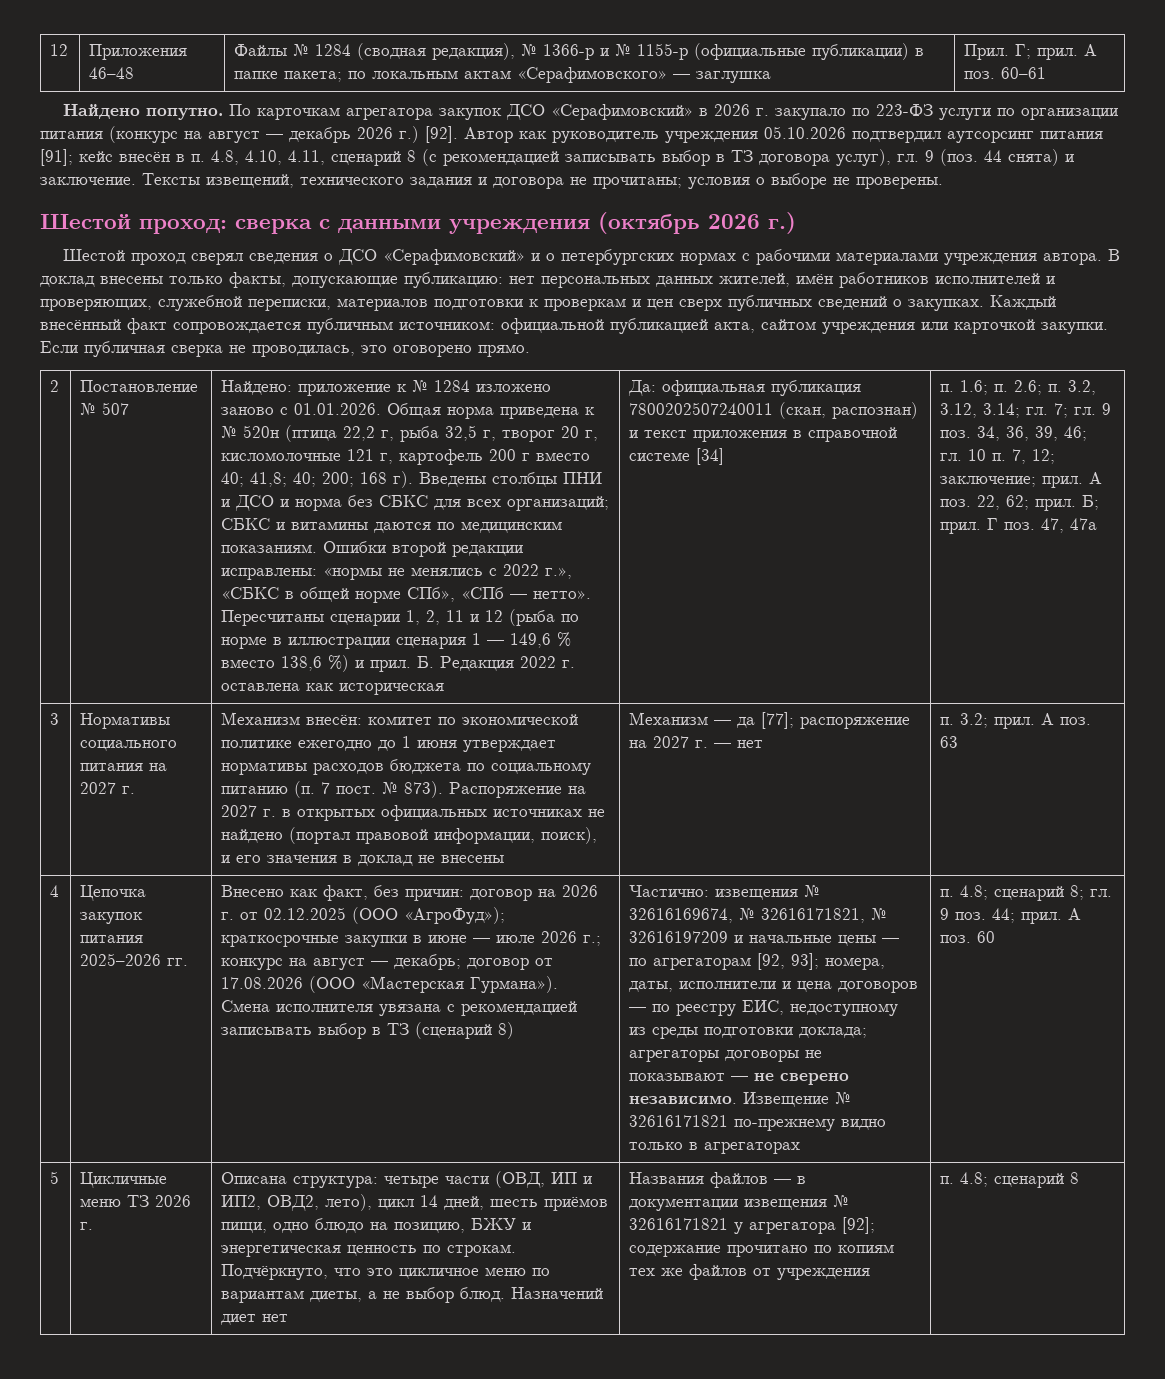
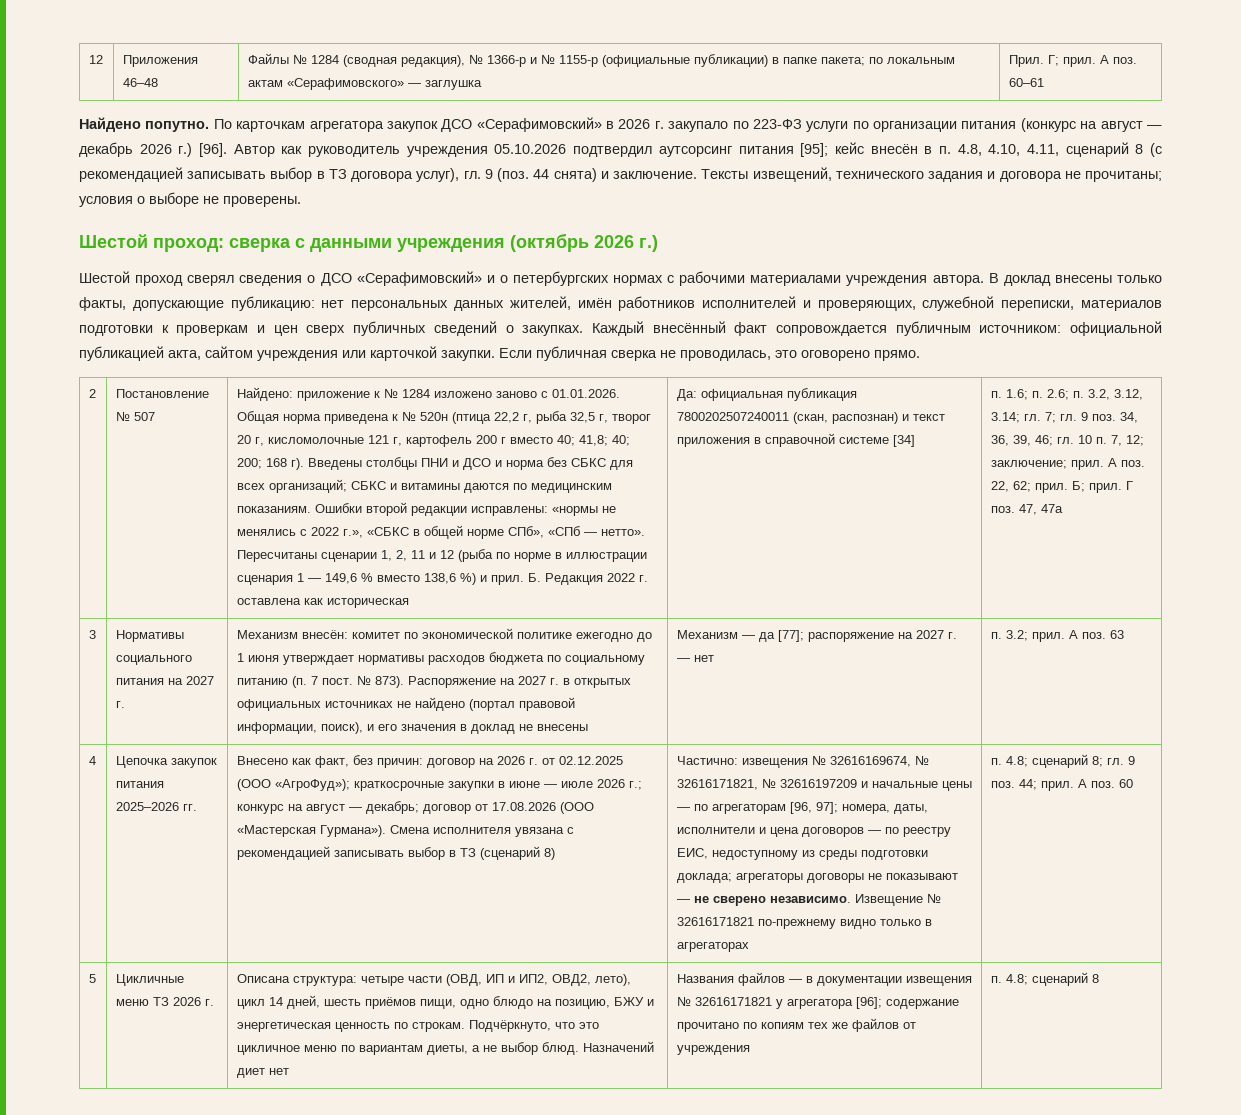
- По карточкам агрегатора закупок ДСО «Серафимовский» в 2026 г. закупало по 223-ФЗ услуги по организации питания (конкурс на август — декабрь 2026 г.) [92].
+ По карточкам агрегатора закупок ДСО «Серафимовский» в 2026 г. закупало по 223-ФЗ услуги по организации питания (конкурс на август — декабрь 2026 г.) [96].
- Автор как руководитель учреждения 05.10.2026 подтвердил аутсорсинг питания [91]; кейс внесён в п. 4.8, 4.10, 4.11, сценарий 8 (с рекомендацией записывать выбор в ТЗ договора услуг), гл.
+ Автор как руководитель учреждения 05.10.2026 подтвердил аутсорсинг питания [95]; кейс внесён в п. 4.8, 4.10, 4.11, сценарий 8 (с рекомендацией записывать выбор в ТЗ договора услуг), гл.
- Частично: извещения № 32616169674, № 32616171821, № 32616197209 и начальные цены — по агрегаторам [92, 93]; номера, даты, исполнители и цена договоров — по реестру ЕИС, недоступному из среды подготовки доклада; агрегаторы договоры не показывают — не сверено независимо.
+ Частично: извещения № 32616169674, № 32616171821, № 32616197209 и начальные цены — по агрегаторам [96, 97]; номера, даты, исполнители и цена договоров — по реестру ЕИС, недоступному из среды подготовки доклада; агрегаторы договоры не показывают — не сверено независимо.
- Названия файлов — в документации извещения № 32616171821 у агрегатора [92]; содержание прочитано по копиям тех же файлов от учреждения
+ Названия файлов — в документации извещения № 32616171821 у агрегатора [96]; содержание прочитано по копиям тех же файлов от учреждения

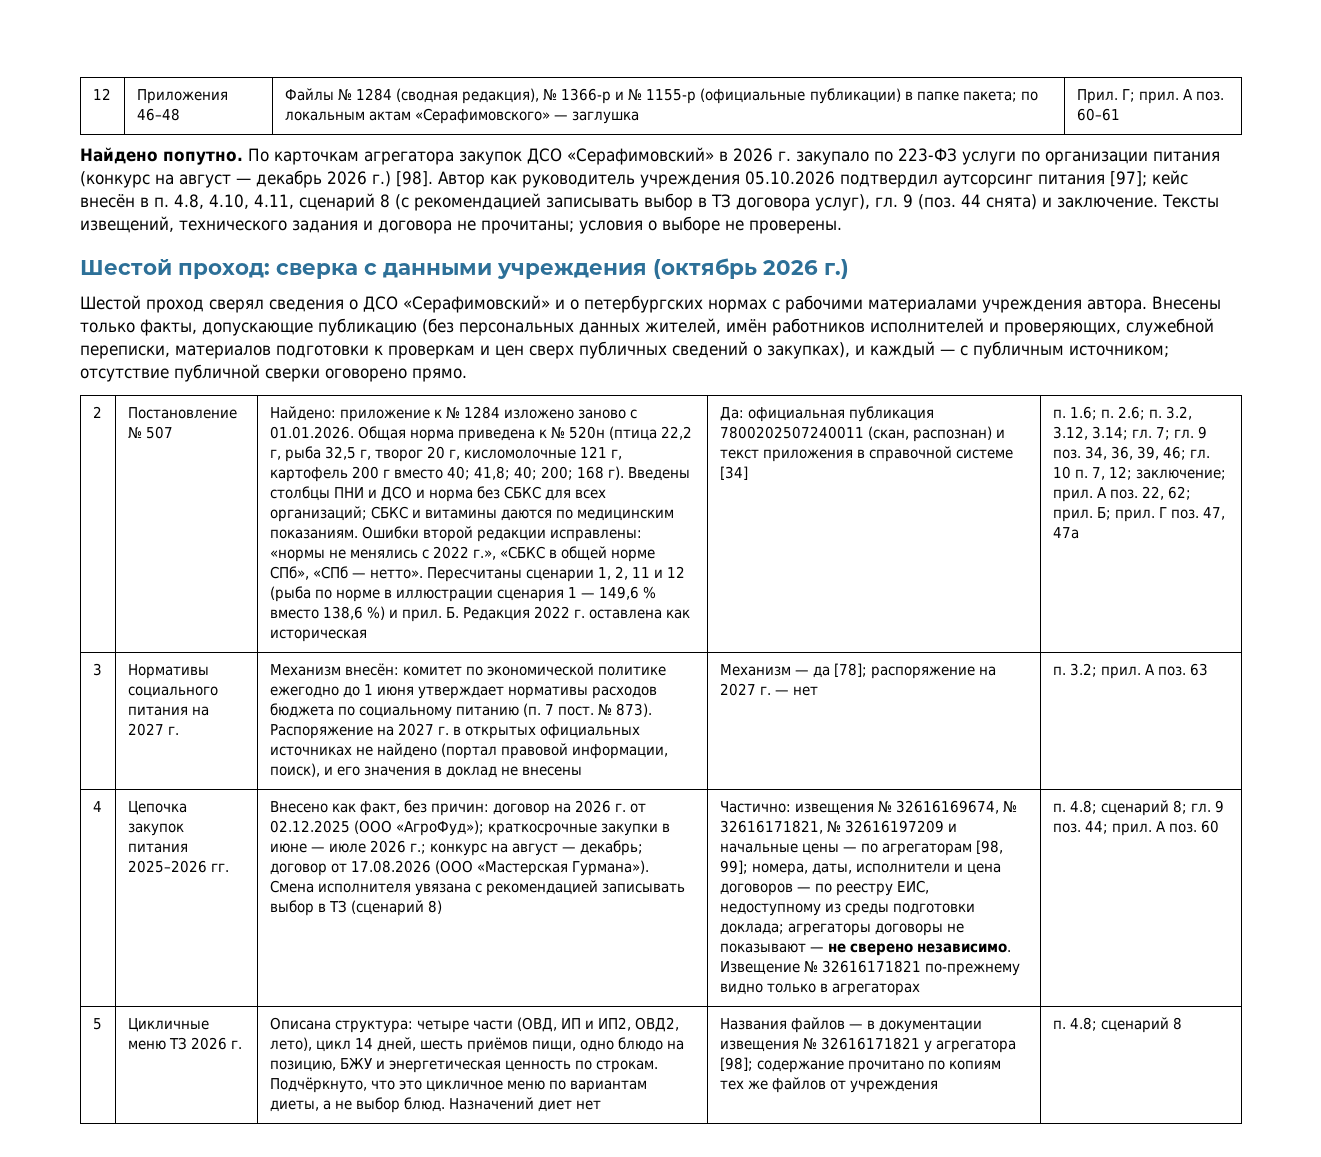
- По карточкам агрегатора закупок ДСО «Серафимовский» в 2026 г. закупало по 223-ФЗ услуги по организации питания (конкурс на август — декабрь 2026 г.) [96].
+ По карточкам агрегатора закупок ДСО «Серафимовский» в 2026 г. закупало по 223-ФЗ услуги по организации питания (конкурс на август — декабрь 2026 г.) [98].
- Автор как руководитель учреждения 05.10.2026 подтвердил аутсорсинг питания [95]; кейс внесён в п. 4.8, 4.10, 4.11, сценарий 8 (с рекомендацией записывать выбор в ТЗ договора услуг), гл.
+ Автор как руководитель учреждения 05.10.2026 подтвердил аутсорсинг питания [97]; кейс внесён в п. 4.8, 4.10, 4.11, сценарий 8 (с рекомендацией записывать выбор в ТЗ договора услуг), гл.
- В доклад внесены только факты, допускающие публикацию: нет персональных данных жителей, имён работников исполнителей и проверяющих, служебной переписки, материалов подготовки к проверкам и цен сверх публичных сведений о закупках. Каждый внесённый факт сопровождается публичным источником: официальной публикацией акта, сайтом учреждения или карточкой закупки. Если публичная сверка не проводилась, это оговорено прямо.
+ Внесены только факты, допускающие публикацию (без персональных данных жителей, имён работников исполнителей и проверяющих, служебной переписки, материалов подготовки к проверкам и цен сверх публичных сведений о закупках), и каждый — с публичным источником; отсутствие публичной сверки оговорено прямо.
- Механизм — да [77]; распоряжение на 2027 г. — нет
+ Механизм — да [78]; распоряжение на 2027 г. — нет
- Частично: извещения № 32616169674, № 32616171821, № 32616197209 и начальные цены — по агрегаторам [96, 97]; номера, даты, исполнители и цена договоров — по реестру ЕИС, недоступному из среды подготовки доклада; агрегаторы договоры не показывают — не сверено независимо.
+ Частично: извещения № 32616169674, № 32616171821, № 32616197209 и начальные цены — по агрегаторам [98, 99]; номера, даты, исполнители и цена договоров — по реестру ЕИС, недоступному из среды подготовки доклада; агрегаторы договоры не показывают — не сверено независимо.
- Названия файлов — в документации извещения № 32616171821 у агрегатора [96]; содержание прочитано по копиям тех же файлов от учреждения
+ Названия файлов — в документации извещения № 32616171821 у агрегатора [98]; содержание прочитано по копиям тех же файлов от учреждения

